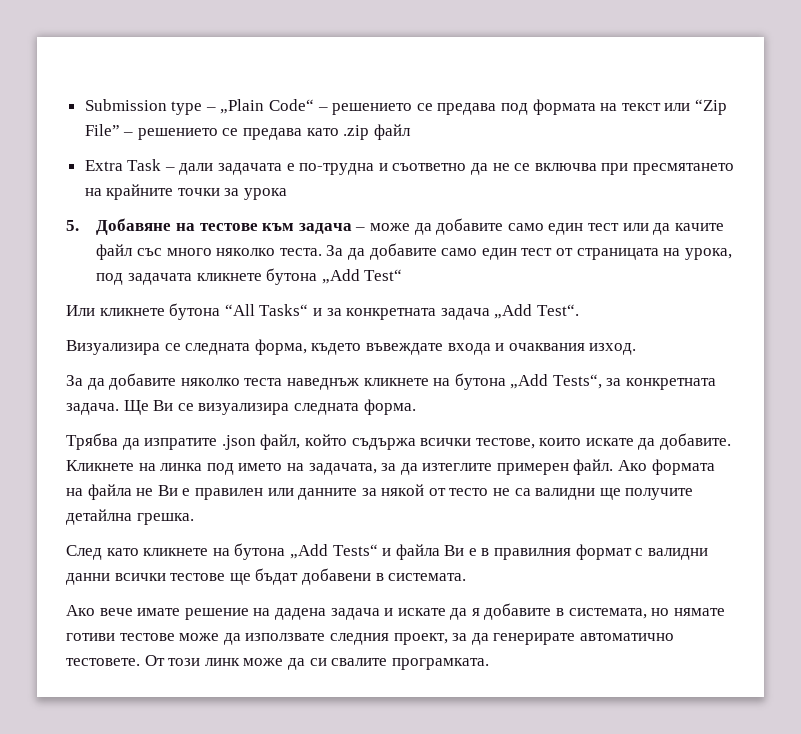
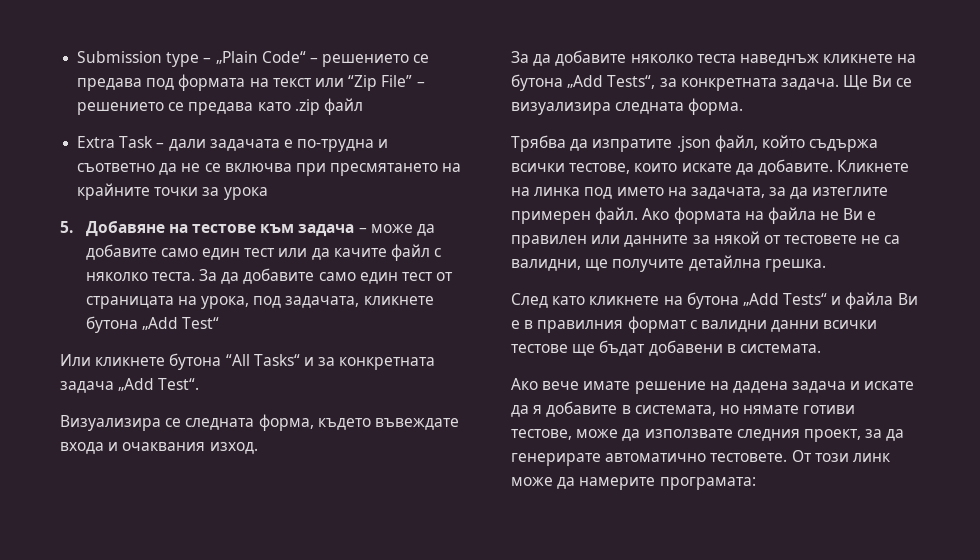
- 5. Добавяне на тестове към задача – може да добавите само един тест или да качите файл със много няколко теста.
+ 5. Добавяне на тестове към задача – може да добавите само един тест или да качите файл с няколко теста.
- За да добавите само един тест от страницата на урока, под задачата кликнете бутона „Add Test“
+ За да добавите само един тест от страницата на урока, под задачата, кликнете бутона „Add Test“
- Ако формата на файла не Ви е правилен или данните за някой от тесто не са валидни ще получите детайлна грешка.
+ Ако формата на файла не Ви е правилен или данните за някой от тестовете не са валидни, ще получите детайлна грешка.
- Ако вече имате решение на дадена задача и искате да я добавите в системата, но нямате готиви тестове може да използвате следния проект, за да генерирате автоматично тестовете.
+ Ако вече имате решение на дадена задача и искате да я добавите в системата, но нямате готиви тестове, може да използвате следния проект, за да генерирате автоматично тестовете.
- От този линк може да си свалите програмката.
+ От този линк може да намерите програмата:

